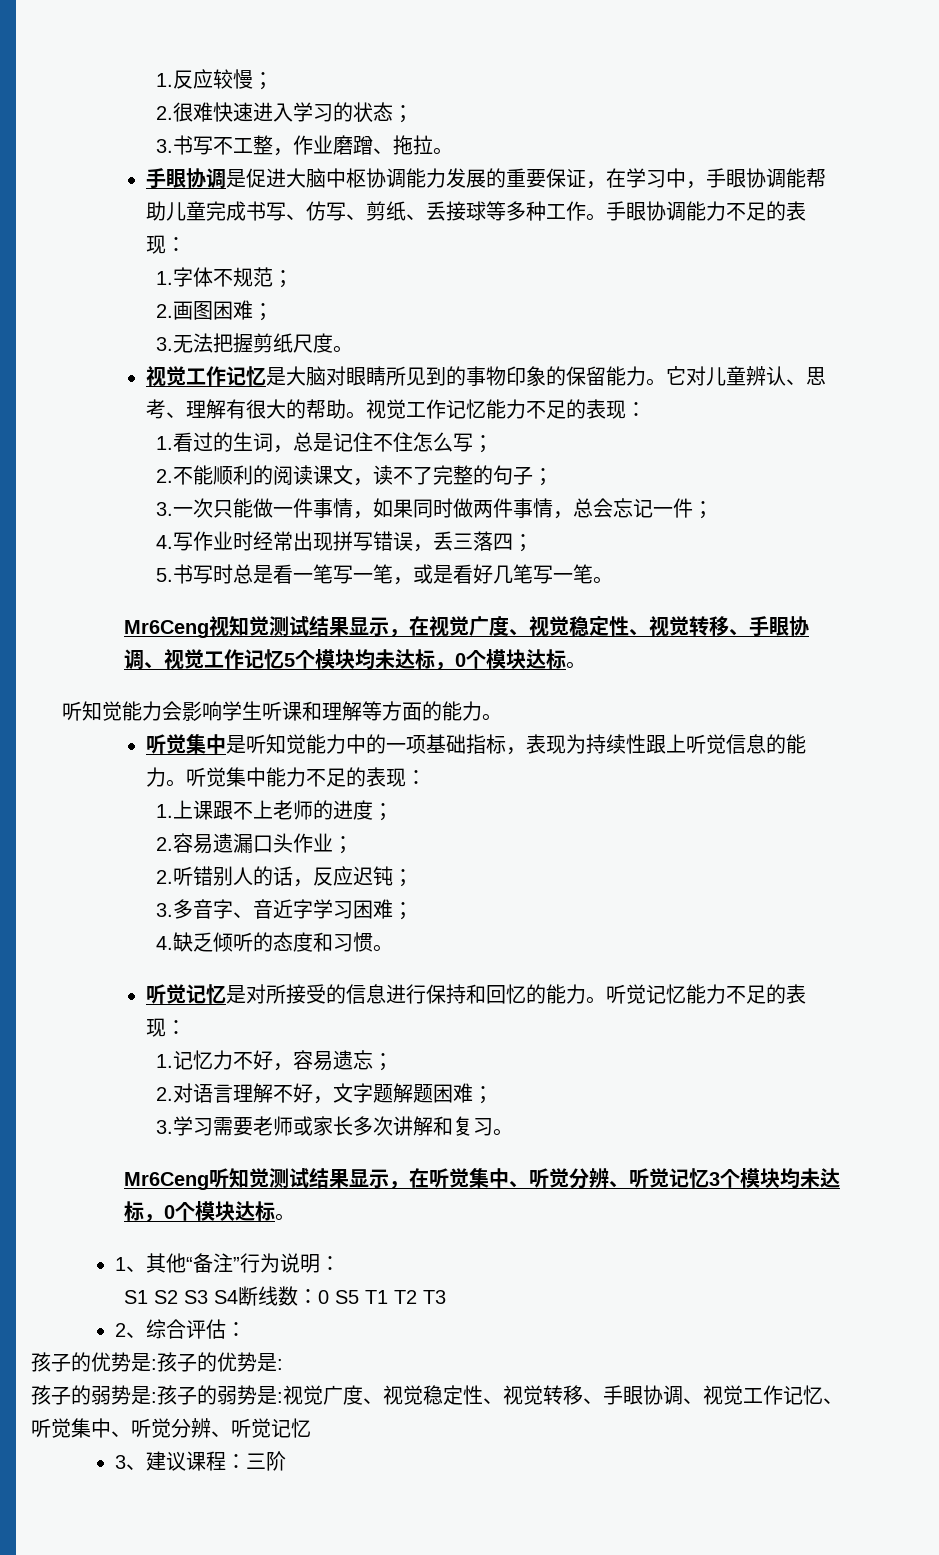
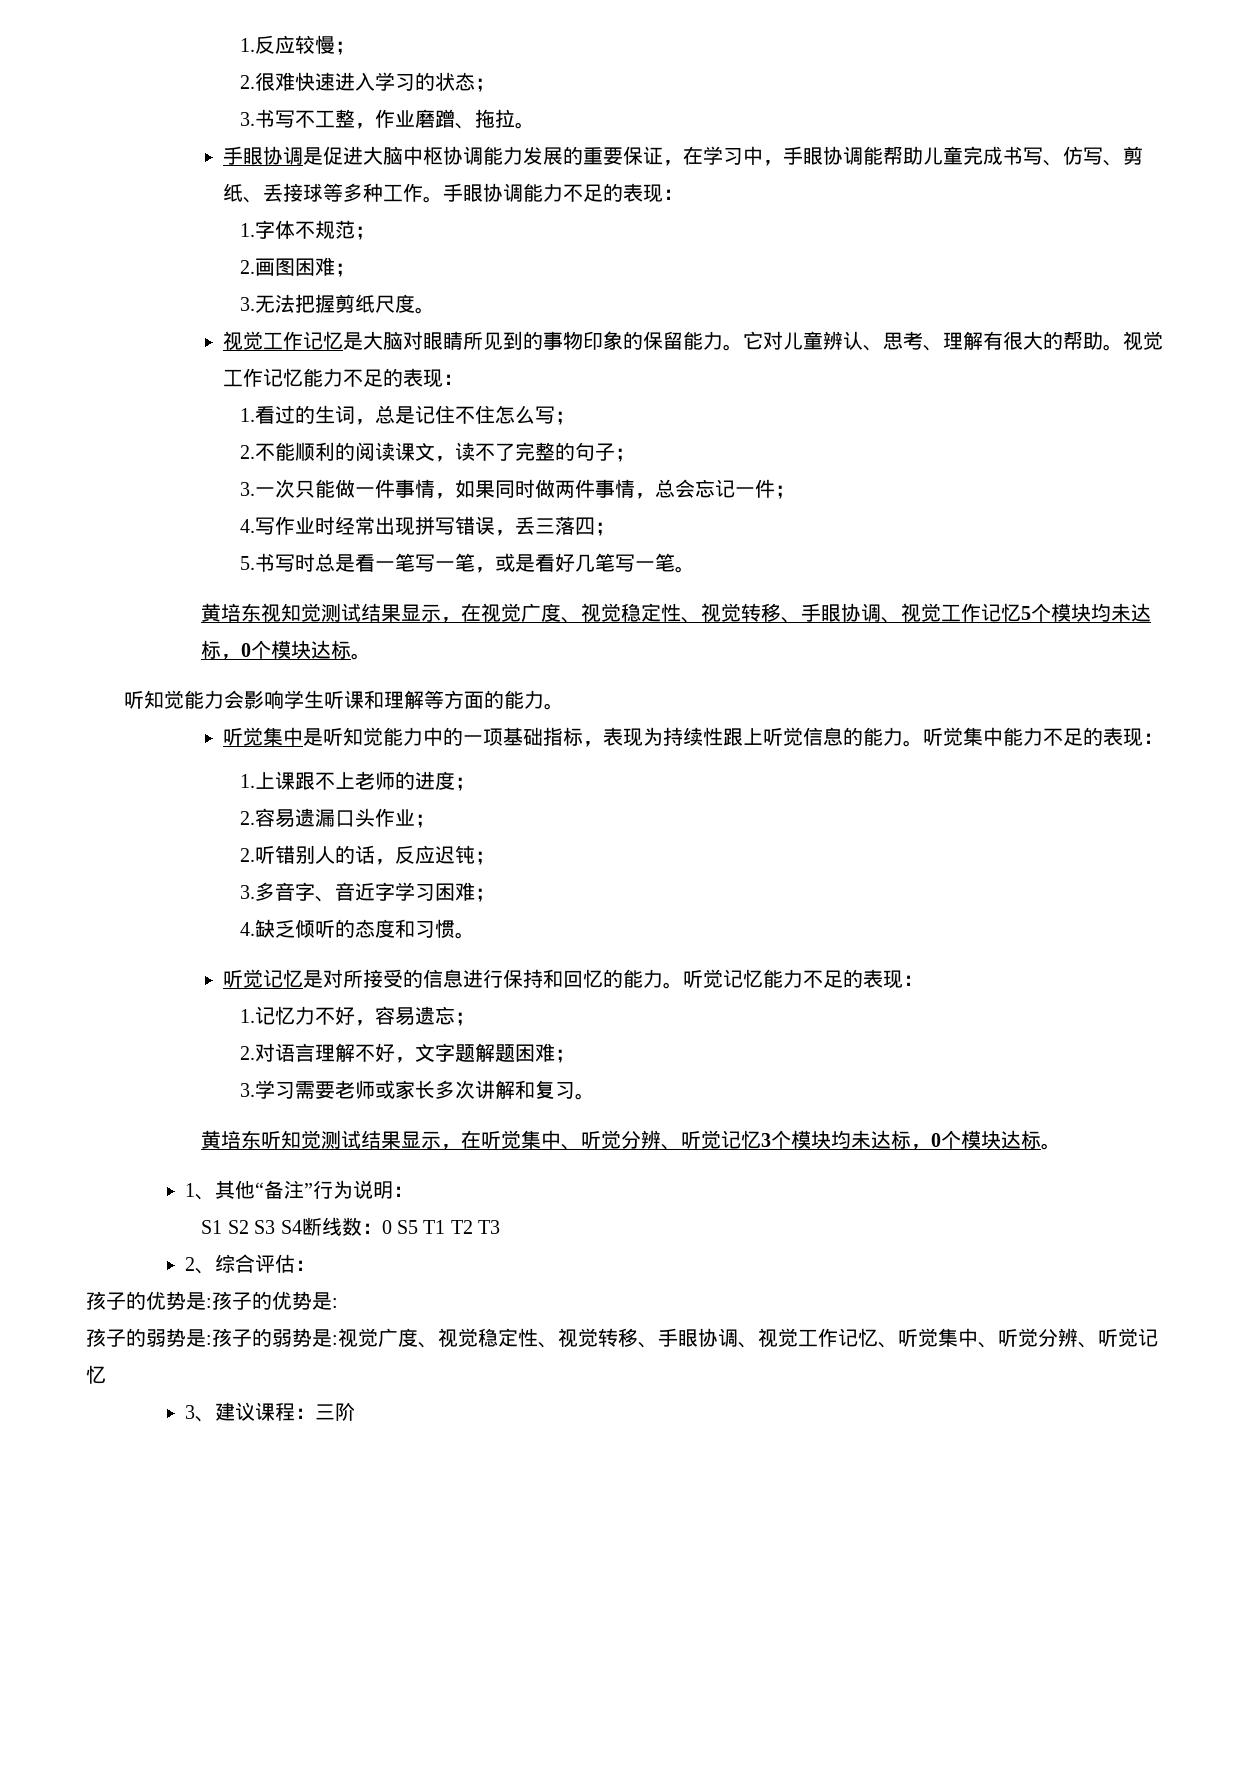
- Mr6Ceng视知觉测试结果显示，在视觉广度、视觉稳定性、视觉转移、手眼协调、视觉工作记忆5个模块均未达标，0个模块达标。
+ 黄培东视知觉测试结果显示，在视觉广度、视觉稳定性、视觉转移、手眼协调、视觉工作记忆5个模块均未达标，0个模块达标。
- Mr6Ceng听知觉测试结果显示，在听觉集中、听觉分辨、听觉记忆3个模块均未达标，0个模块达标。
+ 黄培东听知觉测试结果显示，在听觉集中、听觉分辨、听觉记忆3个模块均未达标，0个模块达标。

